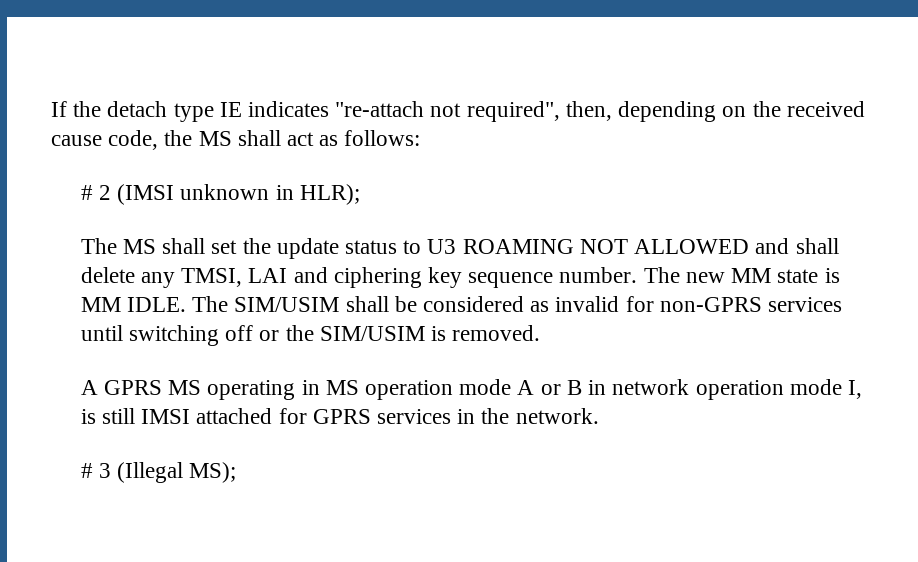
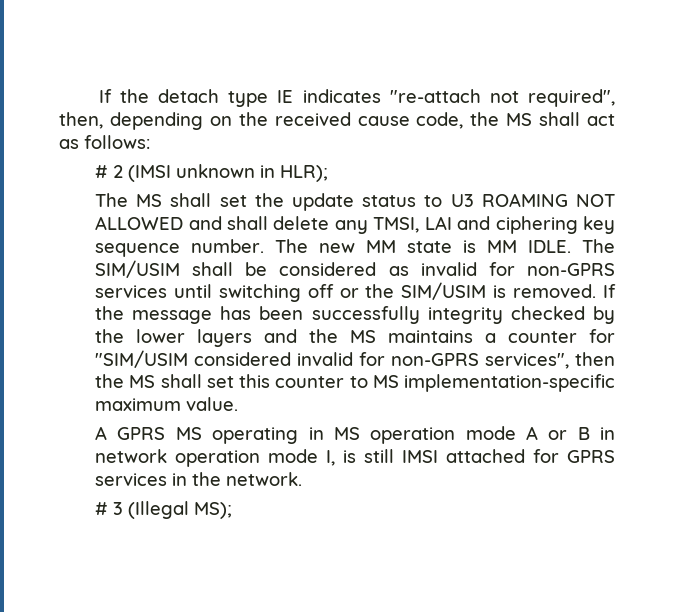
+ If the message has been successfully integrity checked by the lower layers and the MS maintains a counter for "SIM/USIM considered invalid for non-GPRS services", then the MS shall set this counter to MS implementation-specific maximum value.

